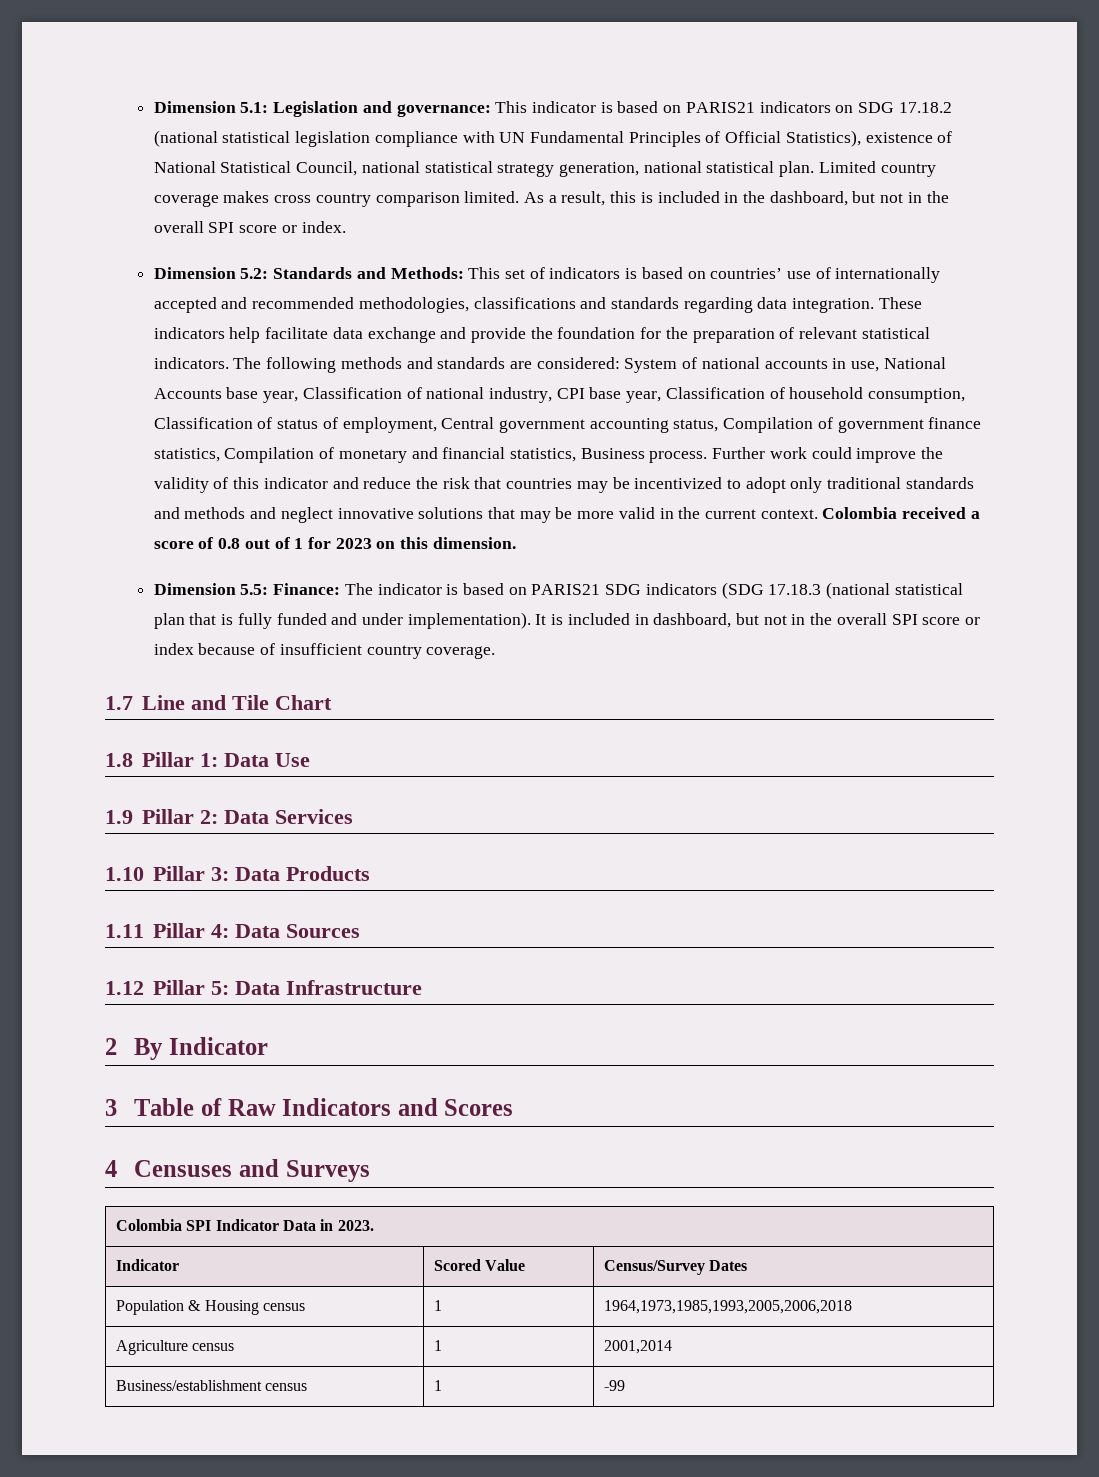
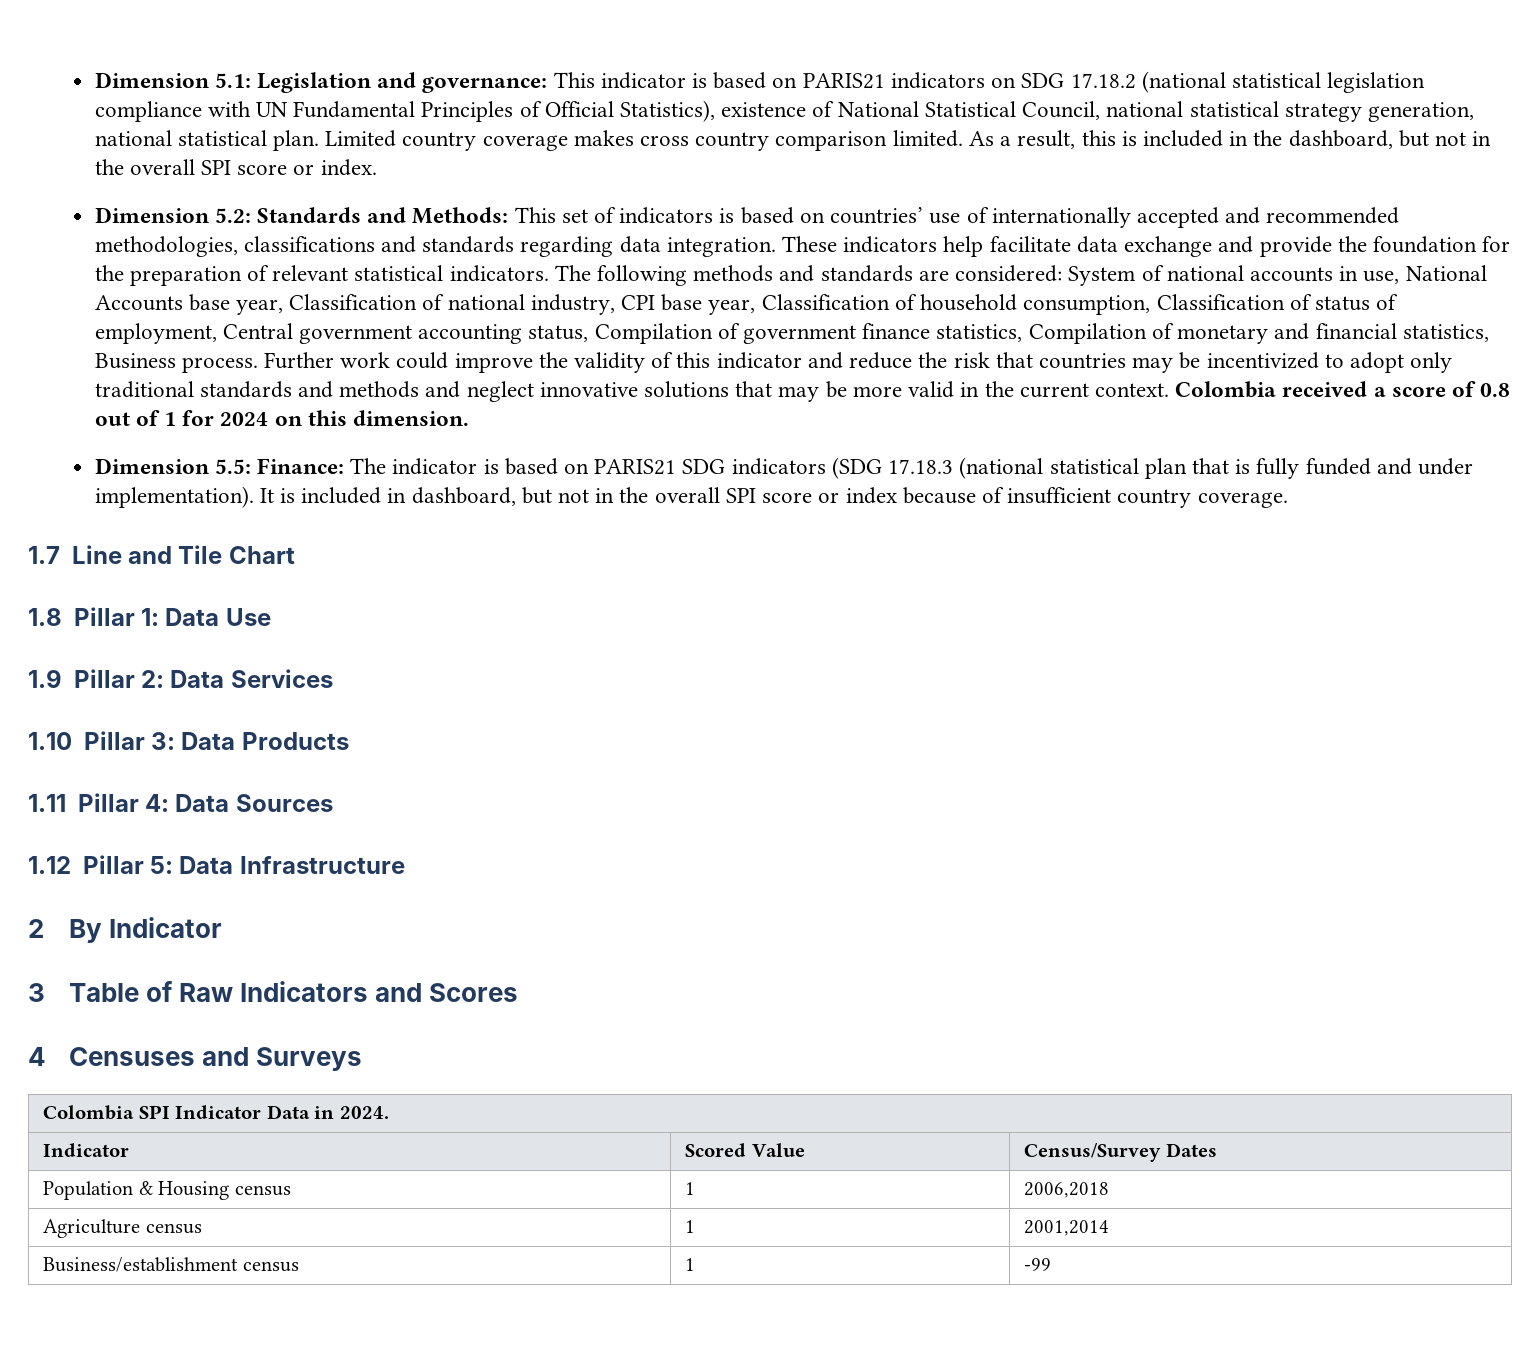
- Colombia received a score of 0.8 out of 1 for 2023 on this dimension.
+ Colombia received a score of 0.8 out of 1 for 2024 on this dimension.
- Colombia SPI Indicator Data in 2023.
+ Colombia SPI Indicator Data in 2024.
- Population & Housing census | 1 | 1964,1973,1985,1993,2005,2006,2018
+ Population & Housing census | 1 | 2006,2018

